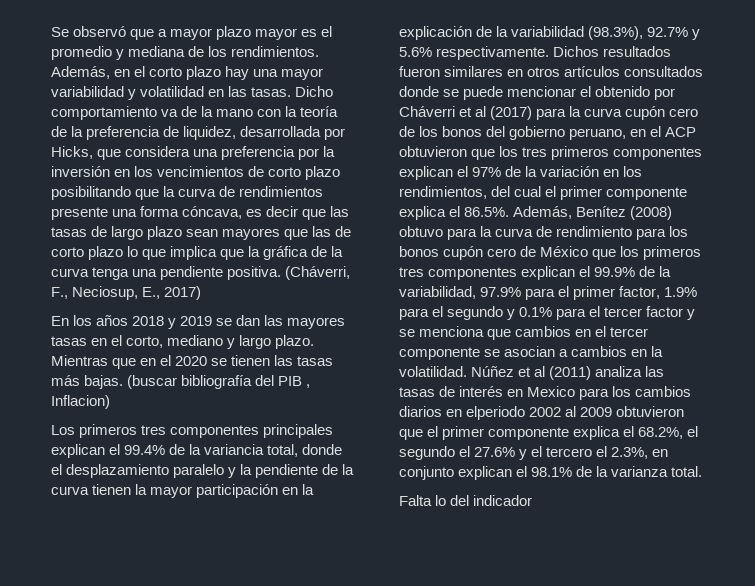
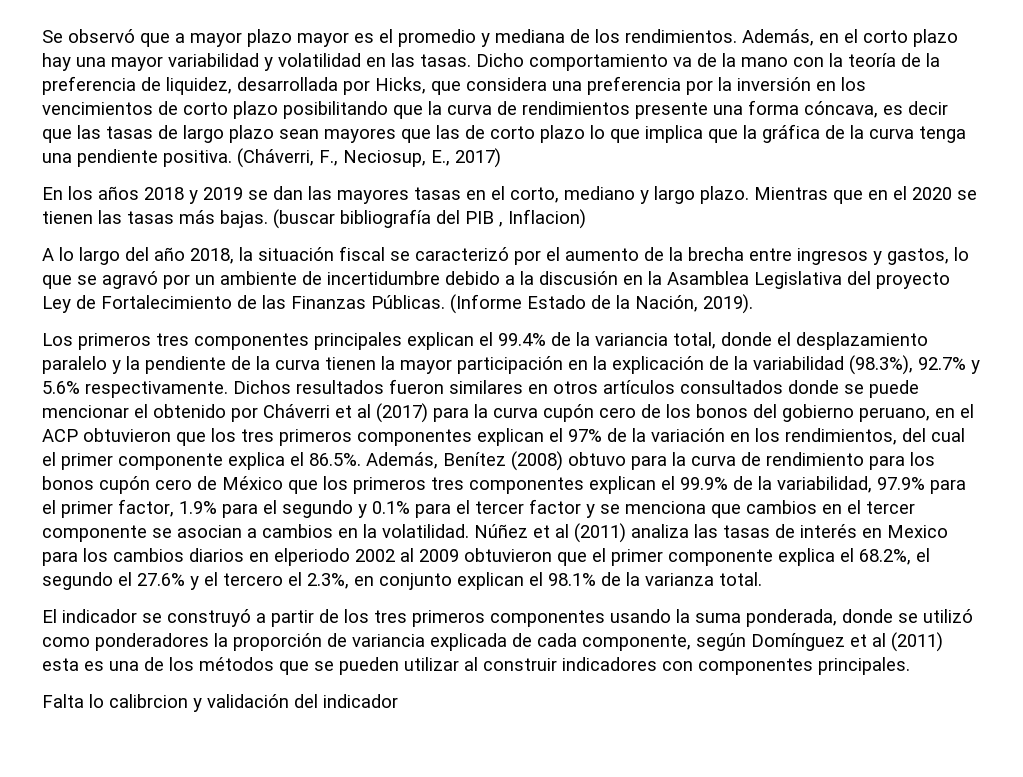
+ A lo largo del año 2018, la situación fiscal se caracterizó por el aumento de la brecha entre ingresos y gastos, lo que se agravó por un ambiente de incertidumbre debido a la discusión en la Asamblea Legislativa del proyecto Ley de Fortalecimiento de las Finanzas Públicas. (Informe Estado de la Nación, 2019).
+ El indicador se construyó a partir de los tres primeros componentes usando la suma ponderada, donde se utilizó como ponderadores la proporción de variancia explicada de cada componente, según Domínguez et al (2011) esta es una de los métodos que se pueden utilizar al construir indicadores con componentes principales.
- Falta lo del indicador
+ Falta lo calibrcion y validación del indicador

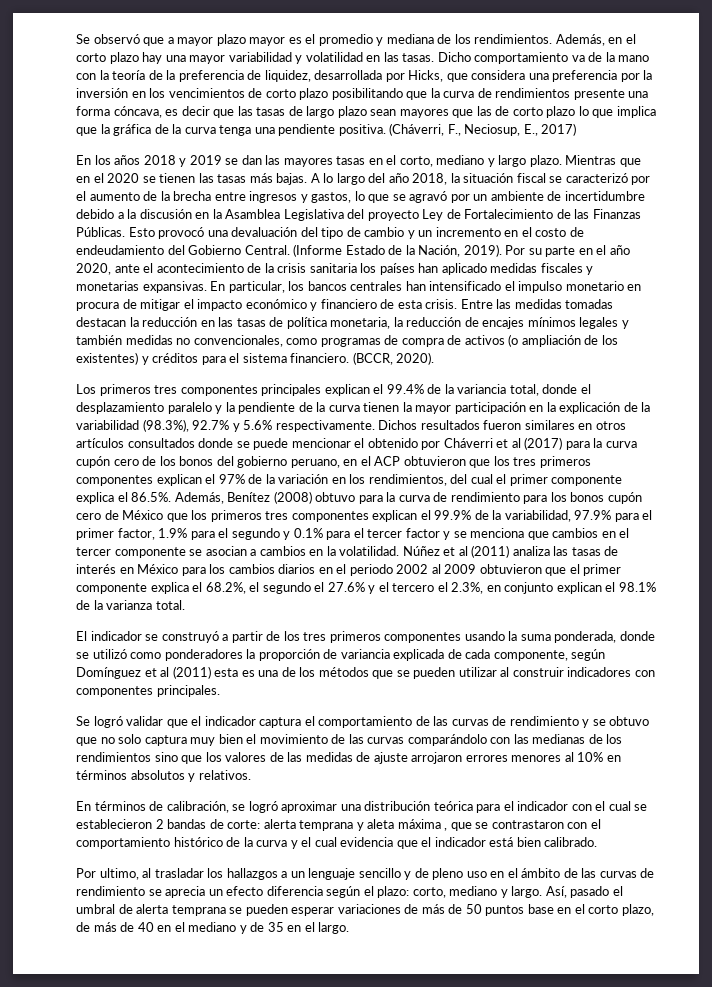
- Mientras que en el 2020 se tienen las tasas más bajas. (buscar bibliografía del PIB , Inflacion)
- A lo largo del año 2018, la situación fiscal se caracterizó por el aumento de la brecha entre ingresos y gastos, lo que se agravó por un ambiente de incertidumbre debido a la discusión en la Asamblea Legislativa del proyecto Ley de Fortalecimiento de las Finanzas Públicas.
+ Mientras que en el 2020 se tienen las tasas más bajas. A lo largo del año 2018, la situación fiscal se caracterizó por el aumento de la brecha entre ingresos y gastos, lo que se agravó por un ambiente de incertidumbre debido a la discusión en la Asamblea Legislativa del proyecto Ley de Fortalecimiento de las Finanzas Públicas.
+ Esto provocó una devaluación del tipo de cambio y un incremento en el costo de endeudamiento del Gobierno Central.
+ Por su parte en el año 2020, ante el acontecimiento de la crisis sanitaria los países han aplicado medidas fiscales y monetarias expansivas. En particular, los bancos centrales han intensificado el impulso monetario en procura de mitigar el impacto económico y financiero de esta crisis. Entre las medidas tomadas destacan la reducción en las tasas de política monetaria, la reducción de encajes mínimos legales y también medidas no convencionales, como programas de compra de activos (o ampliación de los existentes) y créditos para el sistema financiero. (BCCR, 2020).
- Núñez et al (2011) analiza las tasas de interés en Mexico para los cambios diarios en elperiodo 2002 al 2009 obtuvieron que el primer componente explica el 68.2%, el segundo el 27.6% y el tercero el 2.3%, en conjunto explican el 98.1% de la varianza total.
+ Núñez et al (2011) analiza las tasas de interés en México para los cambios diarios en el periodo 2002 al 2009 obtuvieron que el primer componente explica el 68.2%, el segundo el 27.6% y el tercero el 2.3%, en conjunto explican el 98.1% de la varianza total.
- Falta lo calibrcion y validación del indicador
+ Se logró validar que el indicador captura el comportamiento de las curvas de rendimiento y se obtuvo que no solo captura muy bien el movimiento de las curvas comparándolo con las medianas de los rendimientos sino que los valores de las medidas de ajuste arrojaron errores menores al 10% en términos absolutos y relativos.
+ En términos de calibración, se logró aproximar una distribución teórica para el indicador con el cual se establecieron 2 bandas de corte: alerta temprana y aleta máxima , que se contrastaron con el comportamiento histórico de la curva y el cual evidencia que el indicador está bien calibrado.
+ Por ultimo, al trasladar los hallazgos a un lenguaje sencillo y de pleno uso en el ámbito de las curvas de rendimiento se aprecia un efecto diferencia según el plazo: corto, mediano y largo. Así, pasado el umbral de alerta temprana se pueden esperar variaciones de más de 50 puntos base en el corto plazo, de más de 40 en el mediano y de 35 en el largo.

